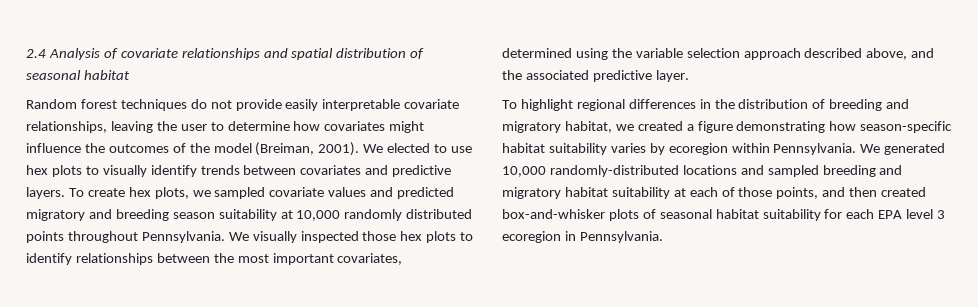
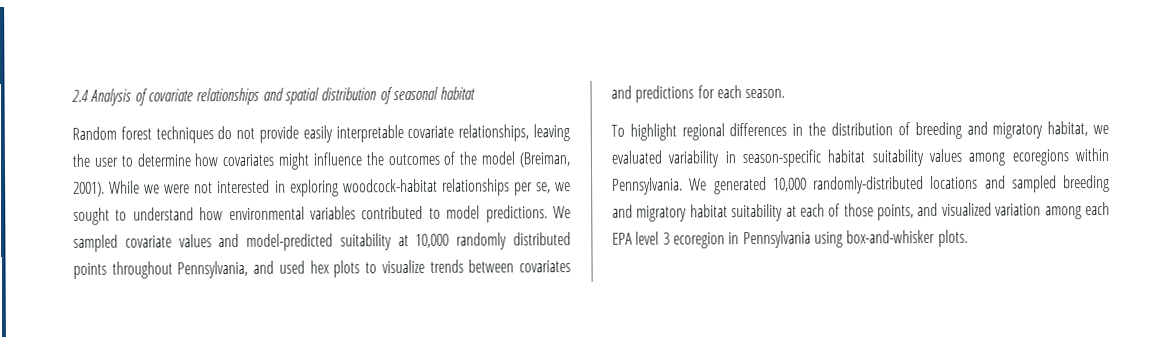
- We elected to use hex plots to visually identify trends between covariates and predictive layers. To create hex plots, we sampled covariate values and predicted migratory and breeding season suitability at 10,000 randomly distributed points throughout Pennsylvania. We visually inspected those hex plots to identify relationships between the most important covariates, determined using the variable selection approach described above, and the associated predictive layer.
+ While we were not interested in exploring woodcock-habitat relationships per se, we sought to understand how environmental variables contributed to model predictions. We sampled covariate values and model-predicted suitability at 10,000 randomly distributed points throughout Pennsylvania, and used hex plots to visualize trends between covariates and predictions for each season.
- To highlight regional differences in the distribution of breeding and migratory habitat, we created a figure demonstrating how season-specific habitat suitability varies by ecoregion within Pennsylvania.
+ To highlight regional differences in the distribution of breeding and migratory habitat, we evaluated variability in season-specific habitat suitability values among ecoregions within Pennsylvania.
- We generated 10,000 randomly-distributed locations and sampled breeding and migratory habitat suitability at each of those points, and then created box-and-whisker plots of seasonal habitat suitability for each EPA level 3 ecoregion in Pennsylvania.
+ We generated 10,000 randomly-distributed locations and sampled breeding and migratory habitat suitability at each of those points, and visualized variation among each EPA level 3 ecoregion in Pennsylvania using box-and-whisker plots.

